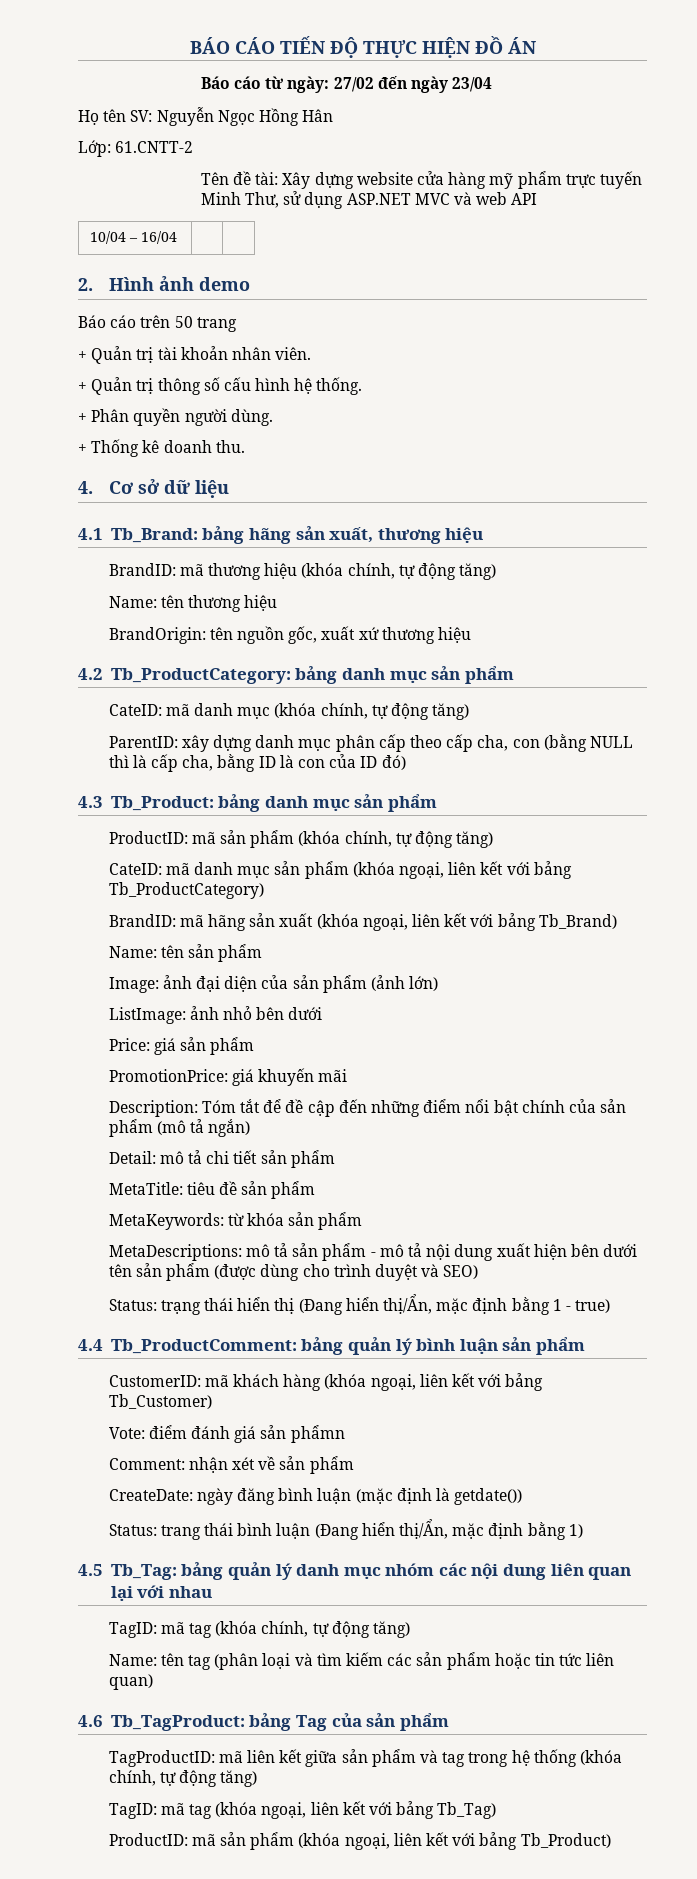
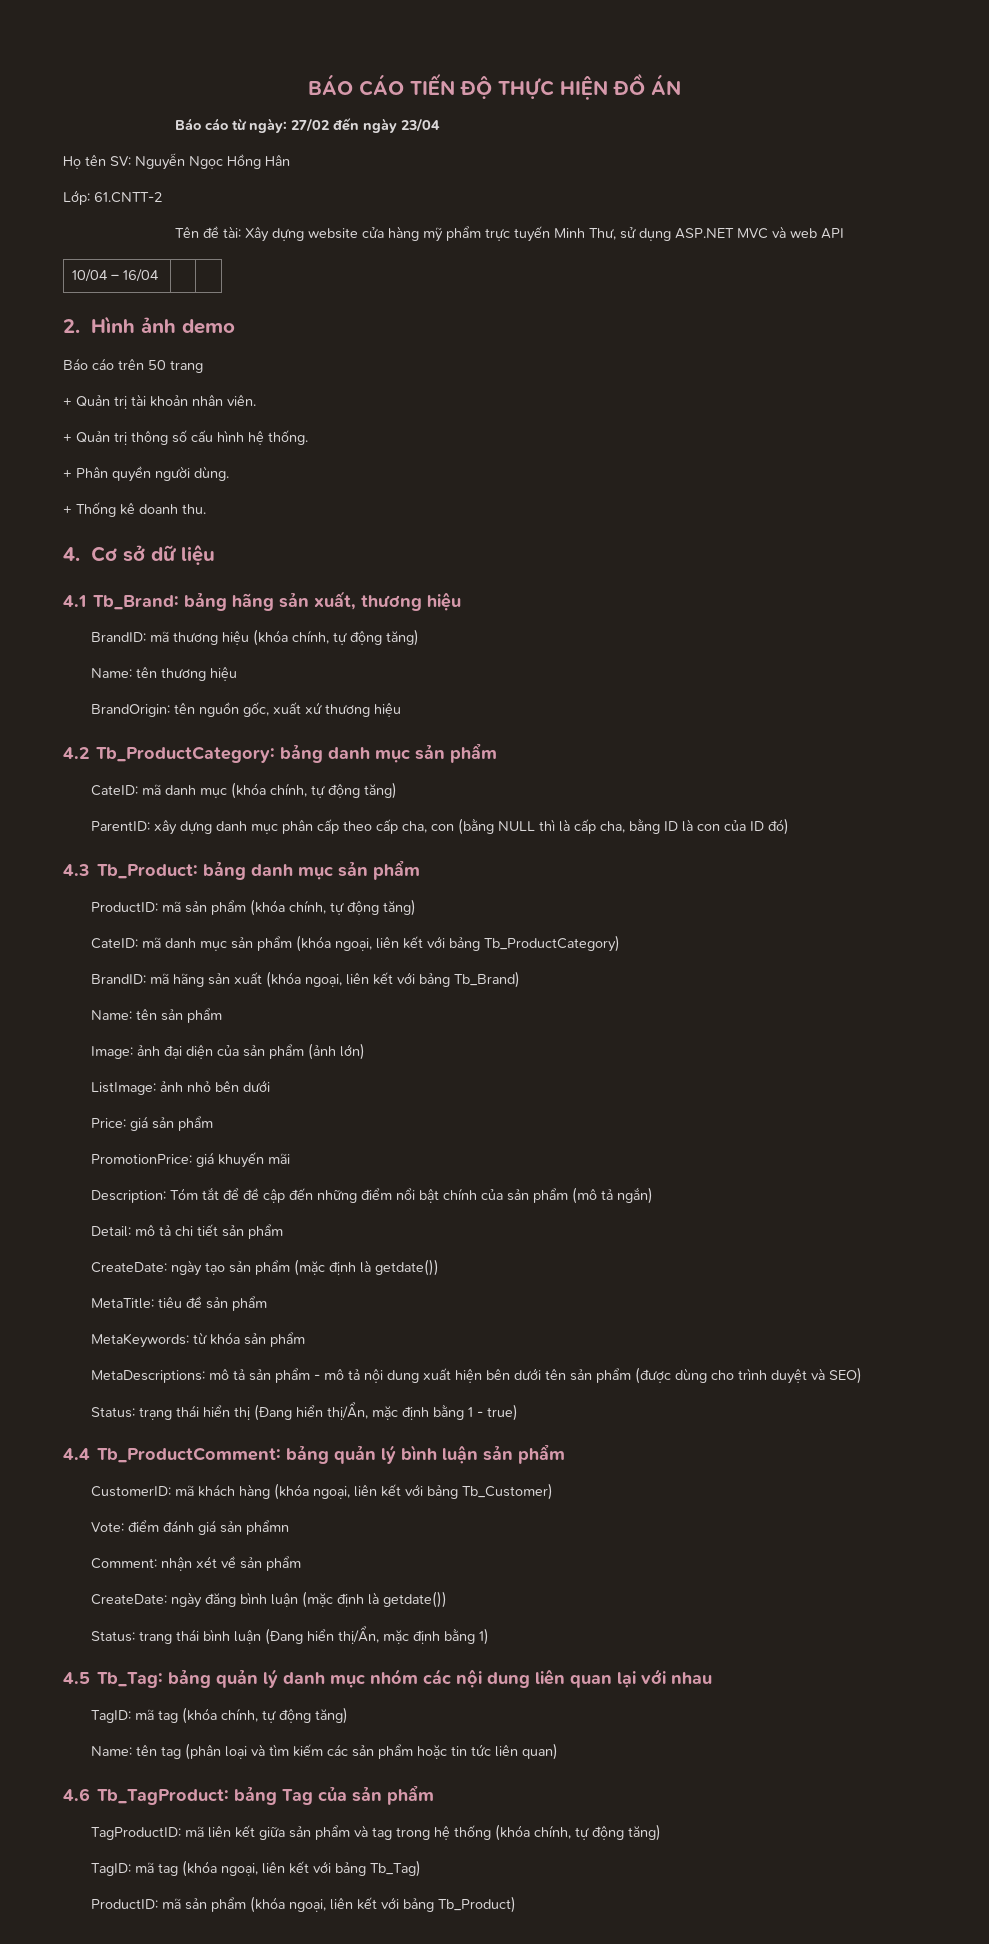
+ CreateDate: ngày tạo sản phẩm (mặc định là getdate())

